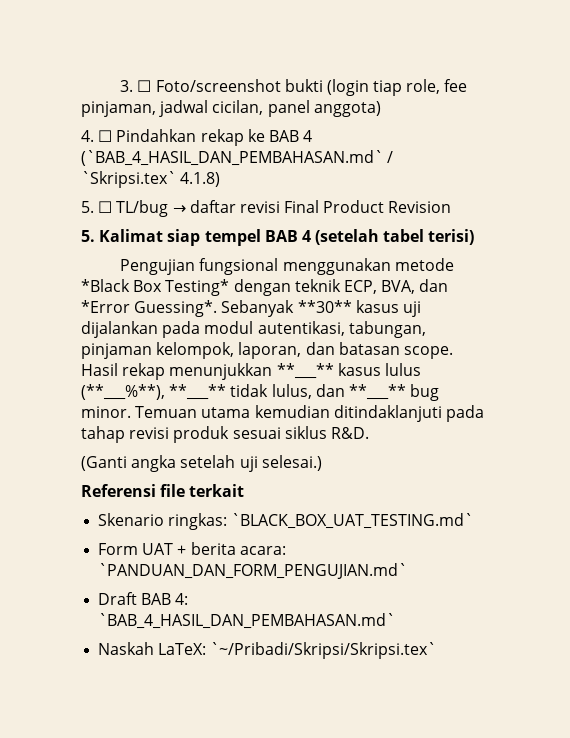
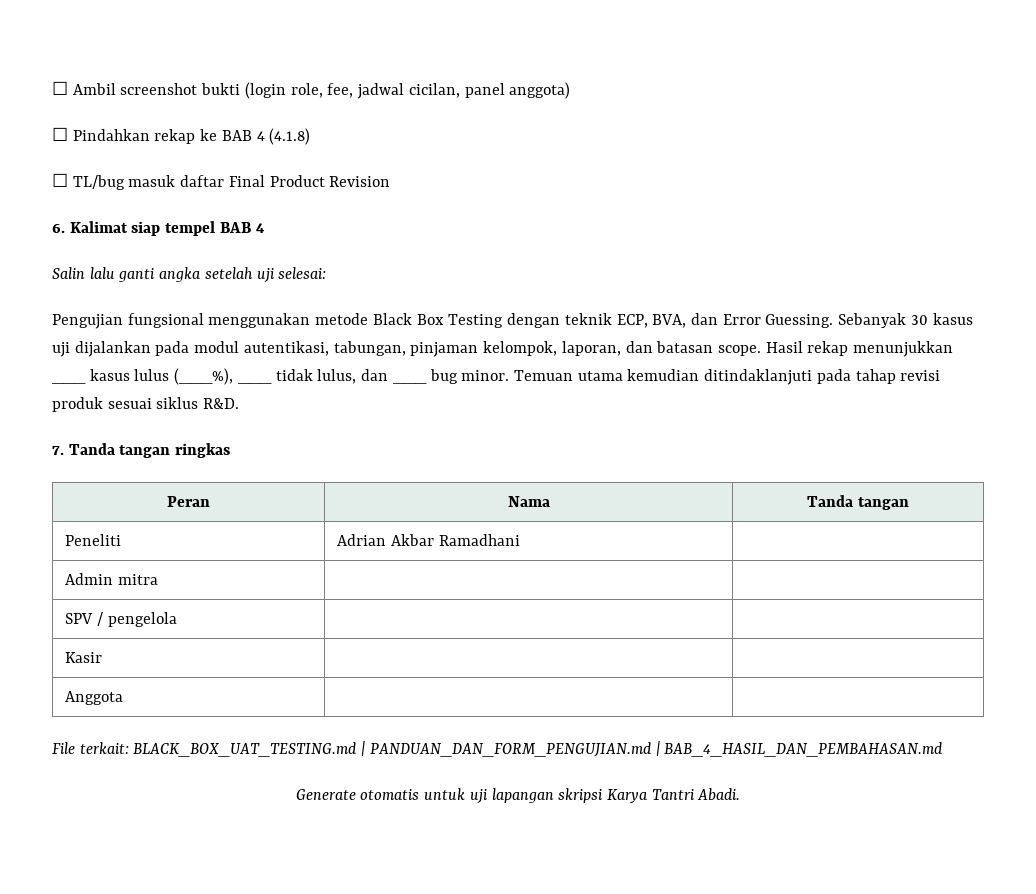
- 3. ☐ Foto/screenshot bukti (login tiap role, fee pinjaman, jadwal cicilan, panel anggota)
+ ☐ Ambil screenshot bukti (login role, fee, jadwal cicilan, panel anggota)
- 4. ☐ Pindahkan rekap ke BAB 4 (`BAB_4_HASIL_DAN_PEMBAHASAN.md` / `Skripsi.tex` 4.1.8)
- 5. ☐ TL/bug → daftar revisi Final Product Revision
+ ☐ Pindahkan rekap ke BAB 4 (4.1.8)
+ ☐ TL/bug masuk daftar Final Product Revision
- 5. Kalimat siap tempel BAB 4 (setelah tabel terisi)
+ 6. Kalimat siap tempel BAB 4
+ Salin lalu ganti angka setelah uji selesai:
- Pengujian fungsional menggunakan metode *Black Box Testing* dengan teknik ECP, BVA, dan *Error Guessing*. Sebanyak **30** kasus uji dijalankan pada modul autentikasi, tabungan, pinjaman kelompok, laporan, dan batasan scope.
+ Pengujian fungsional menggunakan metode Black Box Testing dengan teknik ECP, BVA, dan Error Guessing. Sebanyak 30 kasus uji dijalankan pada modul autentikasi, tabungan, pinjaman kelompok, laporan, dan batasan scope.
- Hasil rekap menunjukkan **___** kasus lulus (**___%**), **___** tidak lulus, dan **___** bug minor.
+ Hasil rekap menunjukkan ___ kasus lulus (___%), ___ tidak lulus, dan ___ bug minor.
- (Ganti angka setelah uji selesai.)
- Referensi file terkait
- Skenario ringkas: `BLACK_BOX_UAT_TESTING.md`
- Form UAT + berita acara: `PANDUAN_DAN_FORM_PENGUJIAN.md`
- Draft BAB 4: `BAB_4_HASIL_DAN_PEMBAHASAN.md`
- Naskah LaTeX: `~/Pribadi/Skripsi/Skripsi.tex`
+ 7. Tanda tangan ringkas
+ Peran | Nama | Tanda tangan
+ Peneliti | Adrian Akbar Ramadhani |
+ Admin mitra | |
+ SPV / pengelola | |
+ Kasir | |
+ Anggota | |
+ File terkait: BLACK_BOX_UAT_TESTING.md | PANDUAN_DAN_FORM_PENGUJIAN.md | BAB_4_HASIL_DAN_PEMBAHASAN.md
+ Generate otomatis untuk uji lapangan skripsi Karya Tantri Abadi.

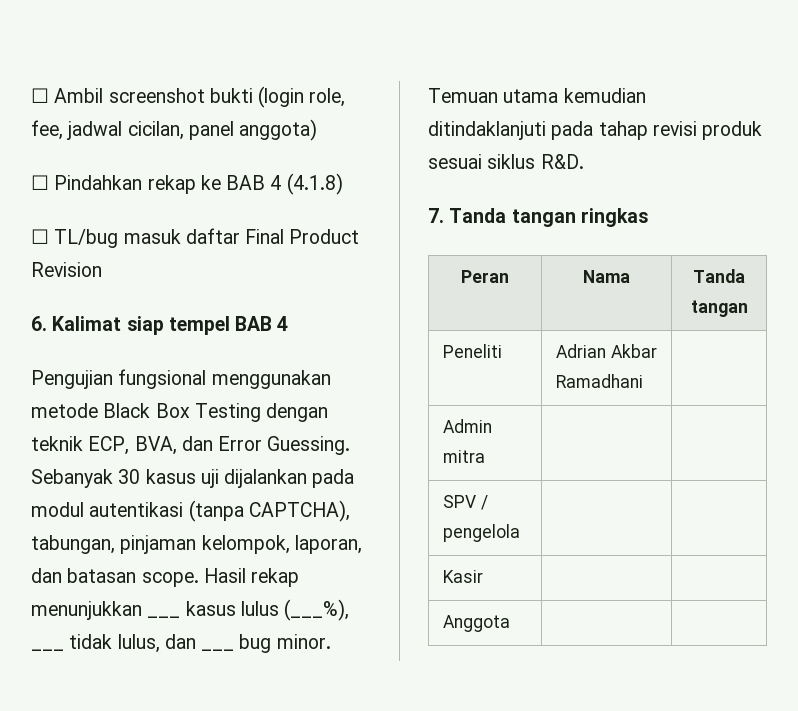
- Salin lalu ganti angka setelah uji selesai:
- Sebanyak 30 kasus uji dijalankan pada modul autentikasi, tabungan, pinjaman kelompok, laporan, dan batasan scope.
+ Sebanyak 30 kasus uji dijalankan pada modul autentikasi (tanpa CAPTCHA), tabungan, pinjaman kelompok, laporan, dan batasan scope.
- File terkait: BLACK_BOX_UAT_TESTING.md | PANDUAN_DAN_FORM_PENGUJIAN.md | BAB_4_HASIL_DAN_PEMBAHASAN.md
- Generate otomatis untuk uji lapangan skripsi Karya Tantri Abadi.

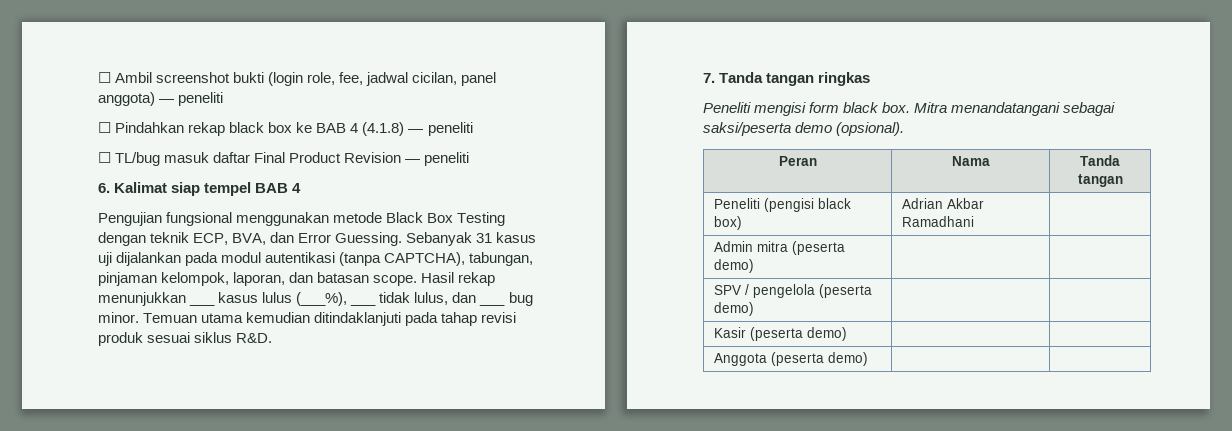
- ☐ Ambil screenshot bukti (login role, fee, jadwal cicilan, panel anggota)
+ ☐ Ambil screenshot bukti (login role, fee, jadwal cicilan, panel anggota) — peneliti
- ☐ Pindahkan rekap ke BAB 4 (4.1.8)
+ ☐ Pindahkan rekap black box ke BAB 4 (4.1.8) — peneliti
- ☐ TL/bug masuk daftar Final Product Revision
+ ☐ TL/bug masuk daftar Final Product Revision — peneliti
- Sebanyak 30 kasus uji dijalankan pada modul autentikasi (tanpa CAPTCHA), tabungan, pinjaman kelompok, laporan, dan batasan scope.
+ Sebanyak 31 kasus uji dijalankan pada modul autentikasi (tanpa CAPTCHA), tabungan, pinjaman kelompok, laporan, dan batasan scope.
+ Peneliti mengisi form black box. Mitra menandatangani sebagai saksi/peserta demo (opsional).
- Peneliti | Adrian Akbar Ramadhani |
+ Peneliti (pengisi black box) | Adrian Akbar Ramadhani |
- Admin mitra | |
+ Admin mitra (peserta demo) | |
- SPV / pengelola | |
+ SPV / pengelola (peserta demo) | |
- Kasir | |
+ Kasir (peserta demo) | |
- Anggota | |
+ Anggota (peserta demo) | |

